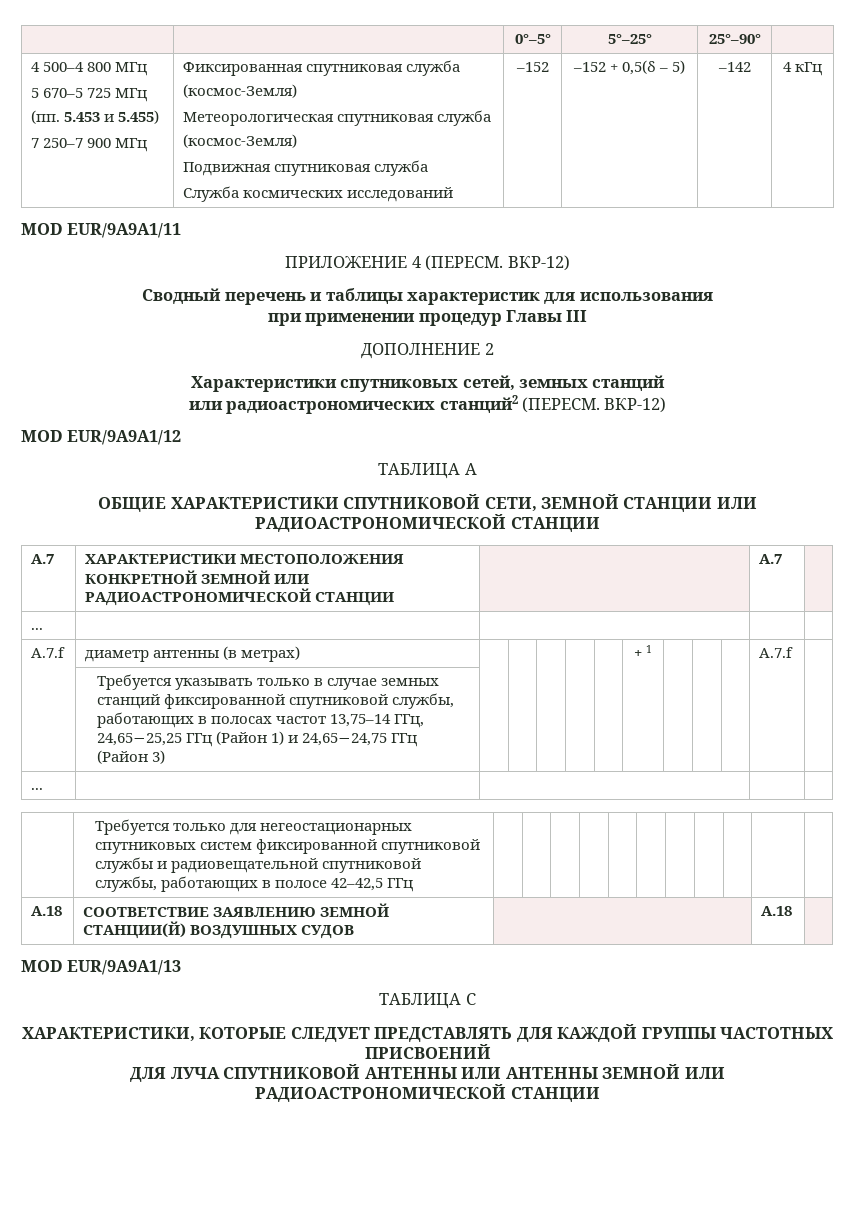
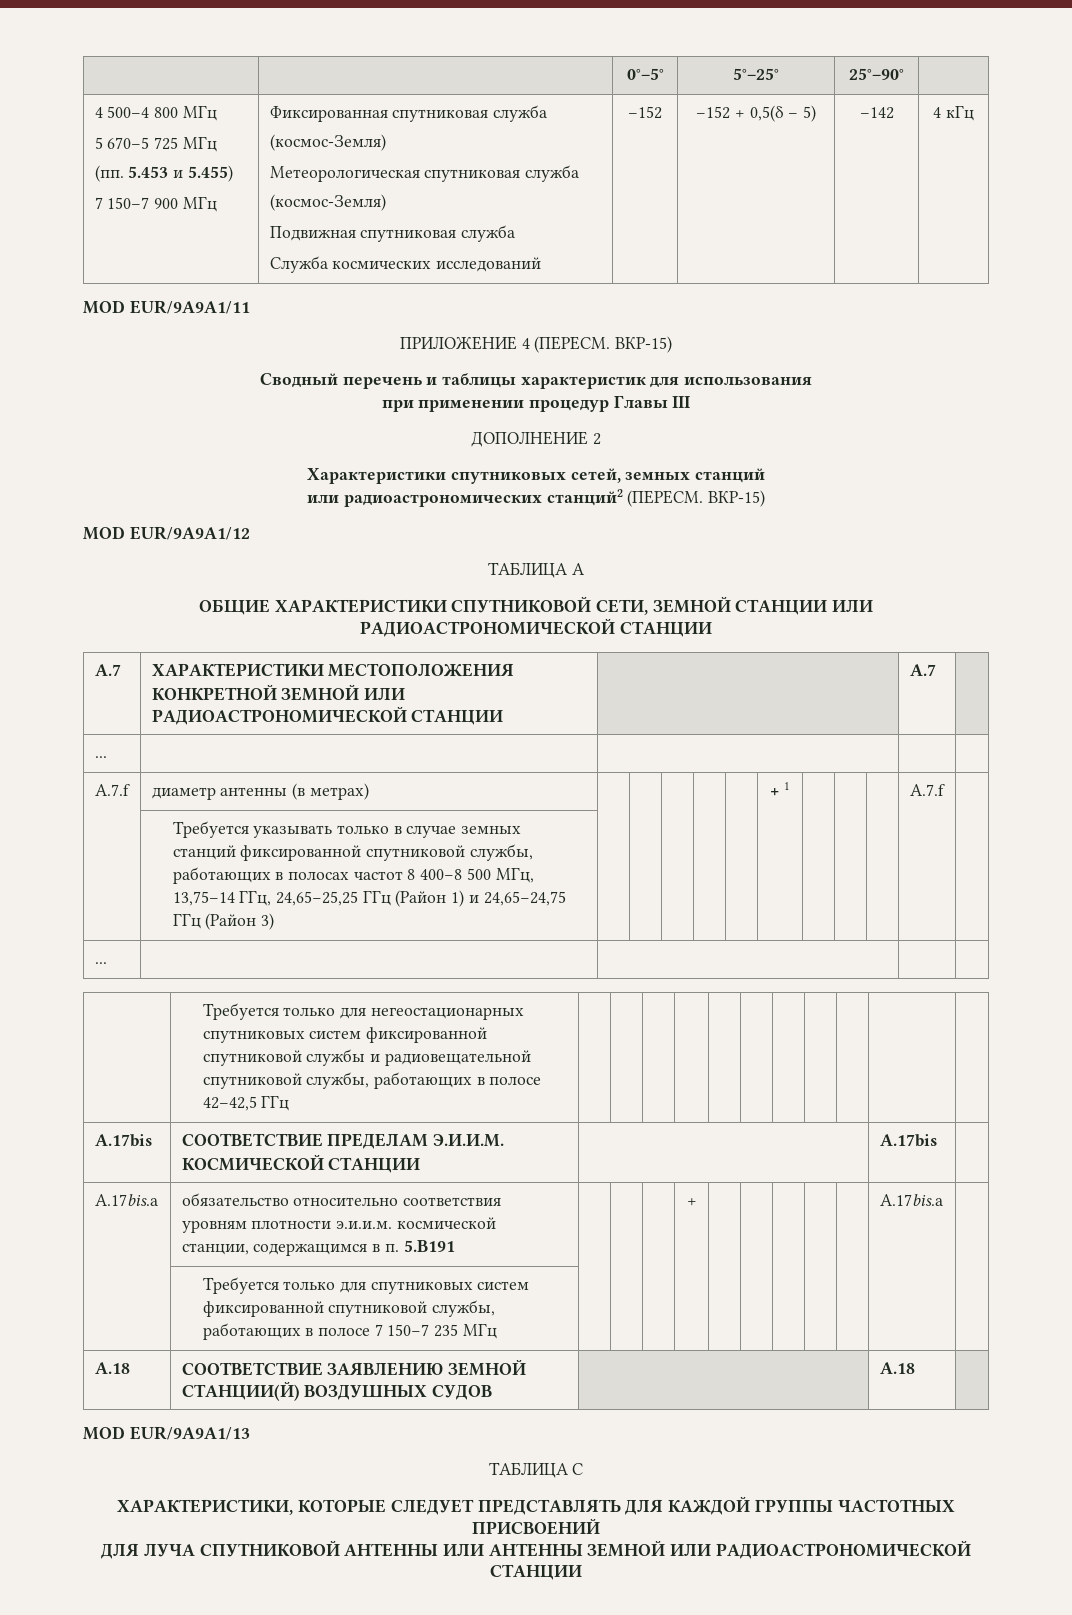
  4 500–4 800 МГц
  5 670–5 725 МГц
  (пп. 5.453 и 5.455)
- 7 250–7 900 МГц | Фиксированная спутниковая служба
+ 7 150–7 900 МГц | Фиксированная спутниковая служба
- ПРИЛОЖЕНИЕ 4 (ПЕРЕСМ. ВКР-12)
+ ПРИЛОЖЕНИЕ 4 (ПЕРЕСМ. ВКР-15)
- или радиоастрономических станций2 (ПЕРЕСМ. ВКР-12)
+ или радиоастрономических станций2 (ПЕРЕСМ. ВКР-15)
- | Требуется указывать только в случае земных станций фиксированной спутниковой службы, работающих в полосах частот 13,75–14 ГГц, 24,65−25,25 ГГц (Район 1) и 24,65−24,75 ГГц (Район 3) | | | | | | | | | | |
+ | Требуется указывать только в случае земных станций фиксированной спутниковой службы, работающих в полосах частот 8 400−8 500 МГц, 13,75–14 ГГц, 24,65−25,25 ГГц (Район 1) и 24,65−24,75 ГГц (Район 3) | | | | | | | | | | |
+ A.17bis | СООТВЕТСТВИЕ ПРЕДЕЛАМ Э.И.И.М. КОСМИЧЕСКОЙ СТАНЦИИ | | A.17bis |
+ A.17bis.a | обязательство относительно соответствия уровням плотности э.и.и.м. космической станции, содержащимся в п. 5.B191 | | | | + | | | | | | A.17bis.a |
+ | Требуется только для спутниковых систем фиксированной спутниковой службы, работающих в полосе 7 150−7 235 МГц | | | | | | | | | | |

